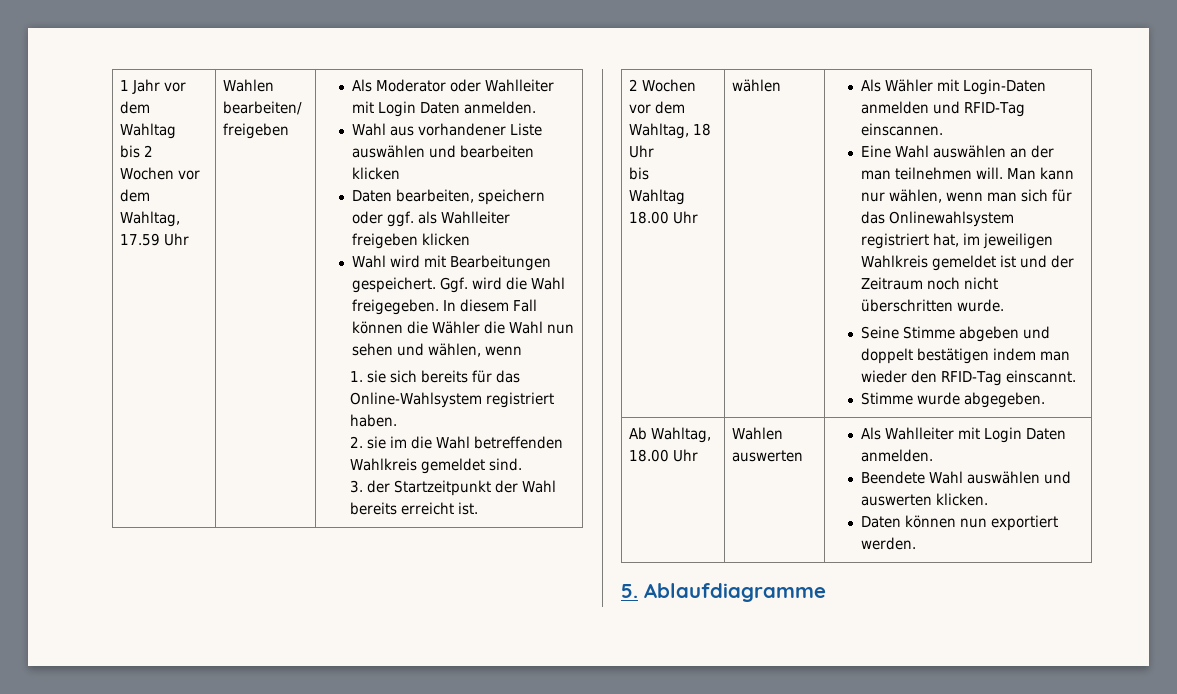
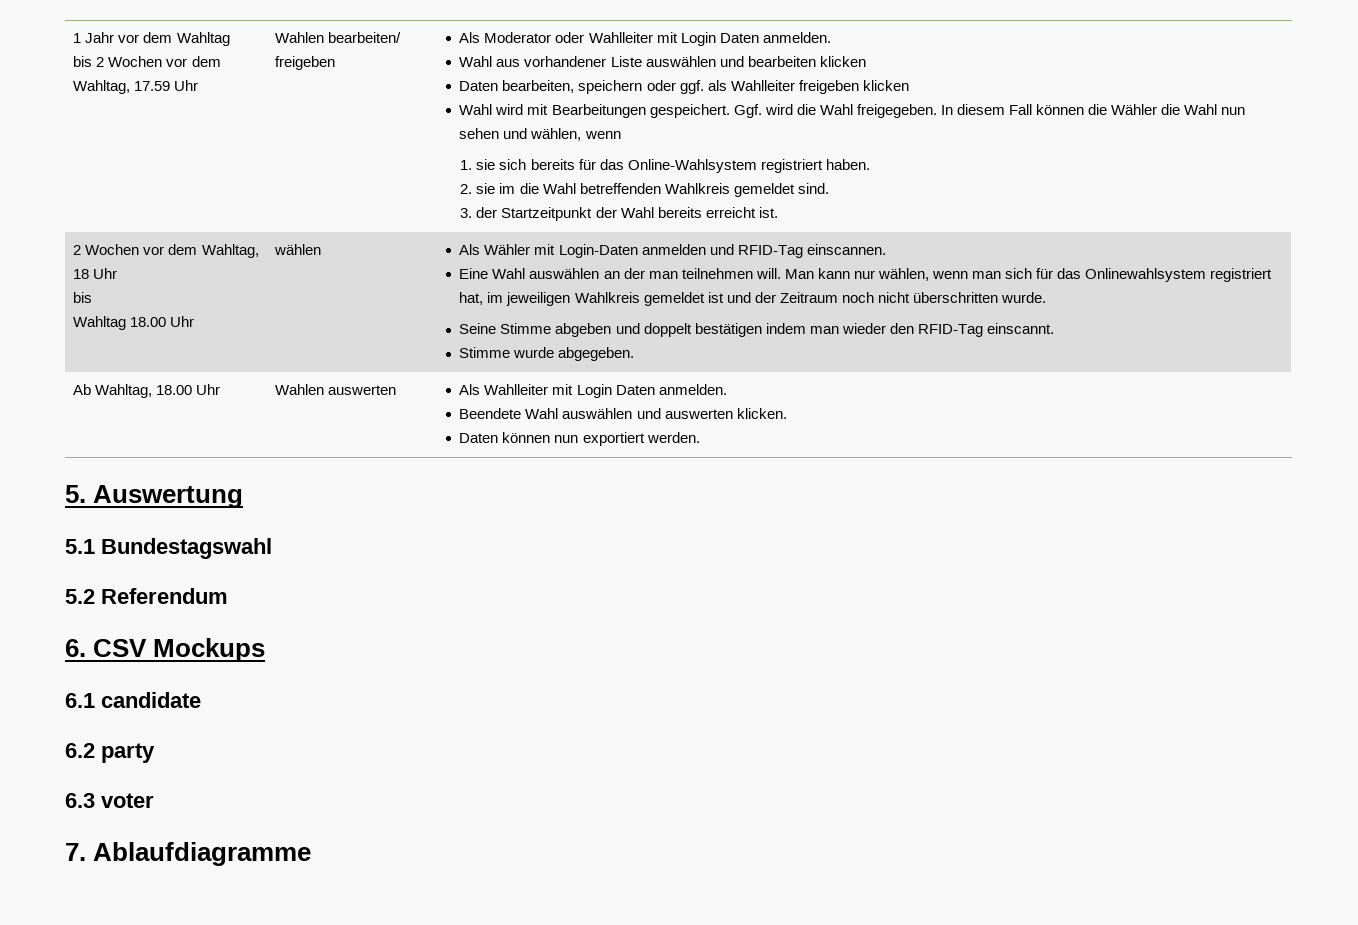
- 5. Ablaufdiagramme
+ 5. Auswertung
+ 5.1 Bundestagswahl
+ 5.2 Referendum
+ 6. CSV Mockups
+ 6.1 candidate
+ 6.2 party
+ 6.3 voter
+ 7. Ablaufdiagramme

